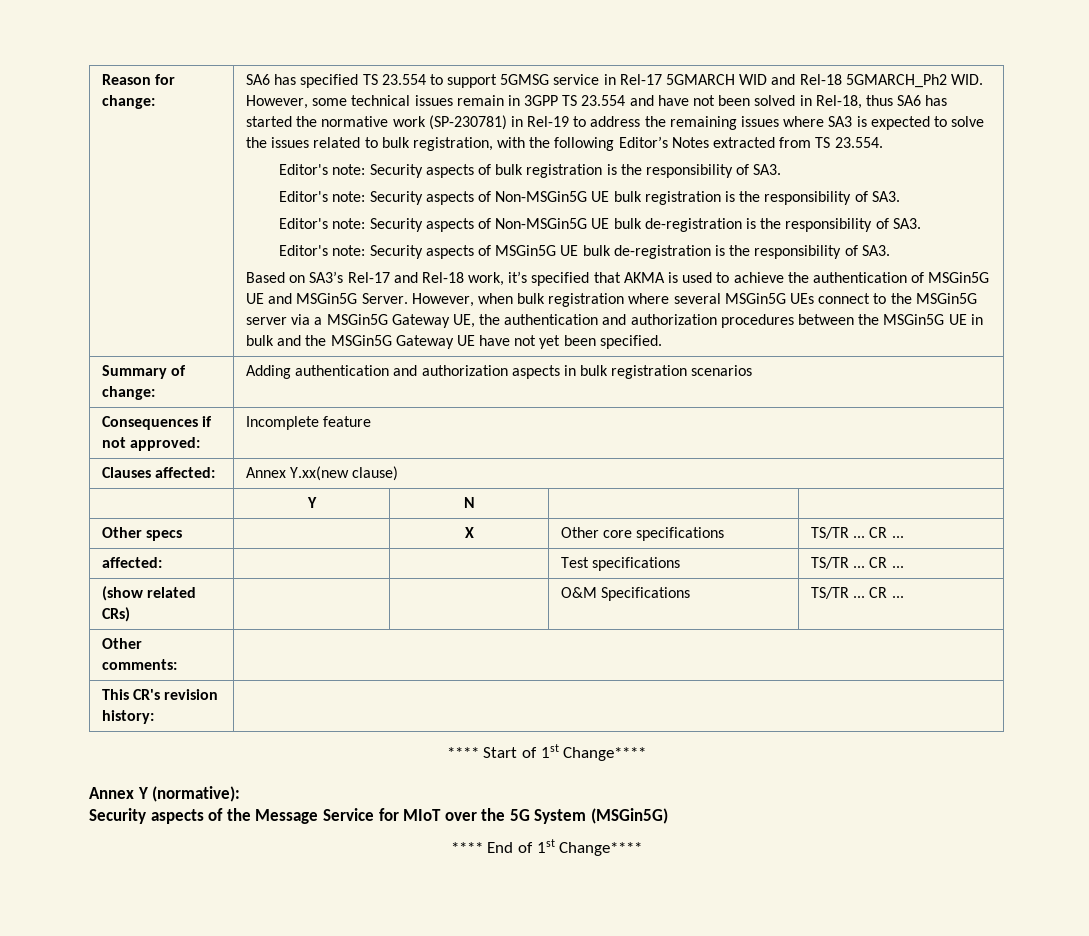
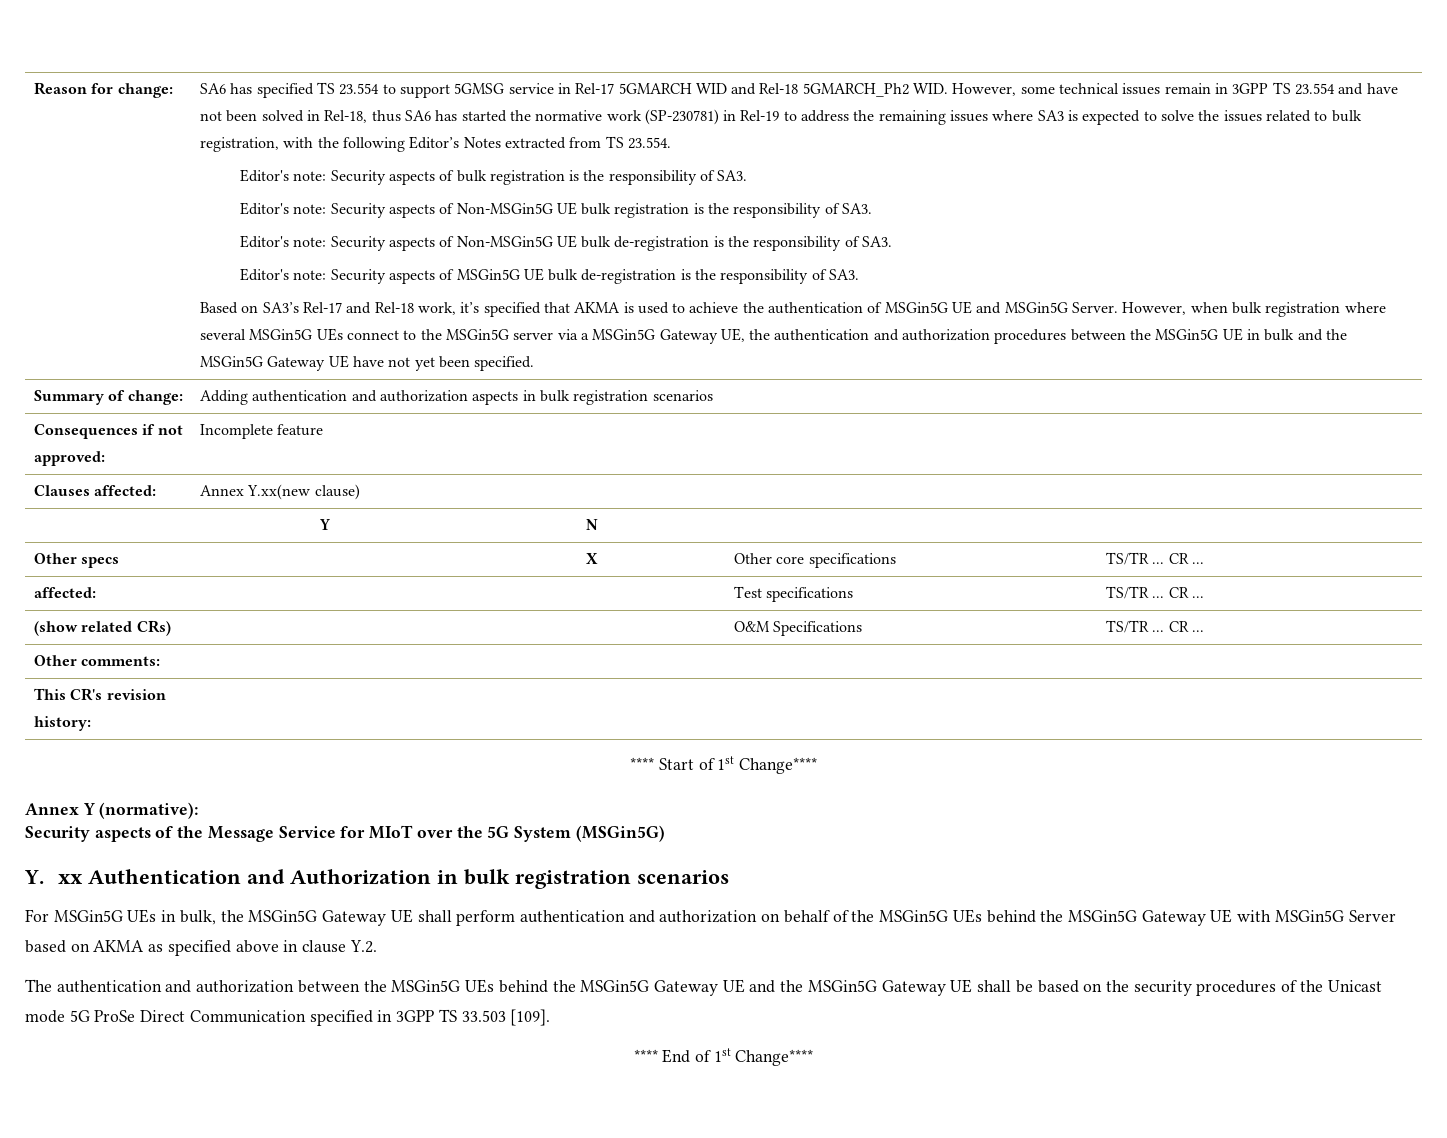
+ Y. xx Authentication and Authorization in bulk registration scenarios
+ For MSGin5G UEs in bulk, the MSGin5G Gateway UE shall perform authentication and authorization on behalf of the MSGin5G UEs behind the MSGin5G Gateway UE with MSGin5G Server based on AKMA as specified above in clause Y.2.
+ The authentication and authorization between the MSGin5G UEs behind the MSGin5G Gateway UE and the MSGin5G Gateway UE shall be based on the security procedures of the Unicast mode 5G ProSe Direct Communication specified in 3GPP TS 33.503 [109].

